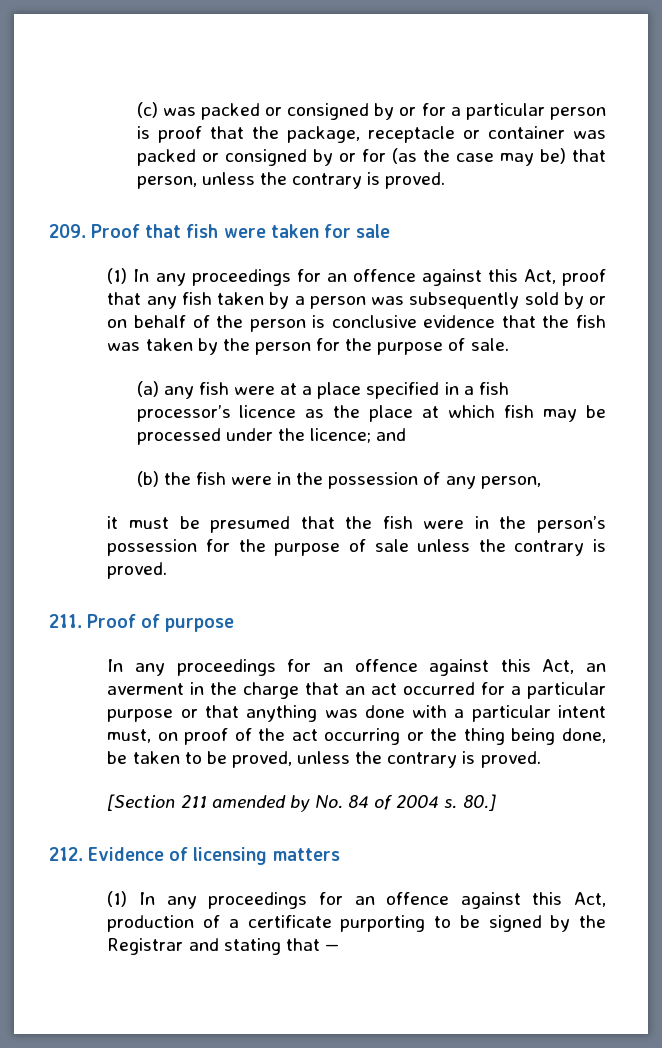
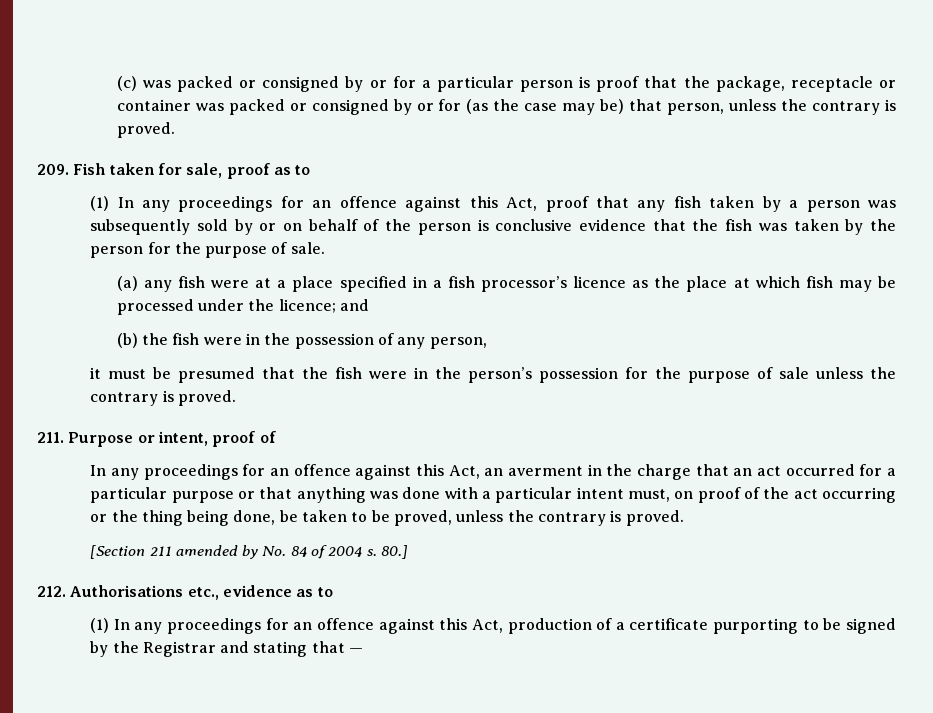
- 209. Proof that fish were taken for sale
+ 209. Fish taken for sale, proof as to
- 211. Proof of purpose
+ 211. Purpose or intent, proof of
- 212. Evidence of licensing matters
+ 212. Authorisations etc., evidence as to

